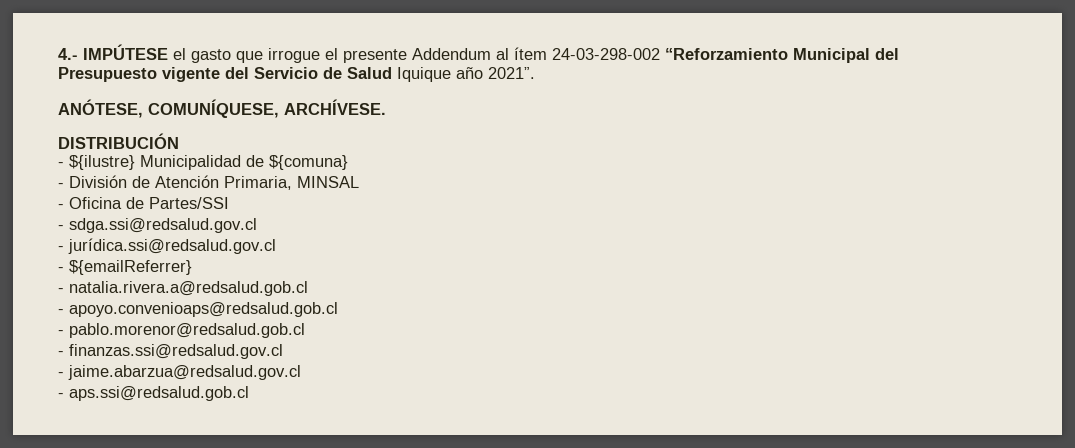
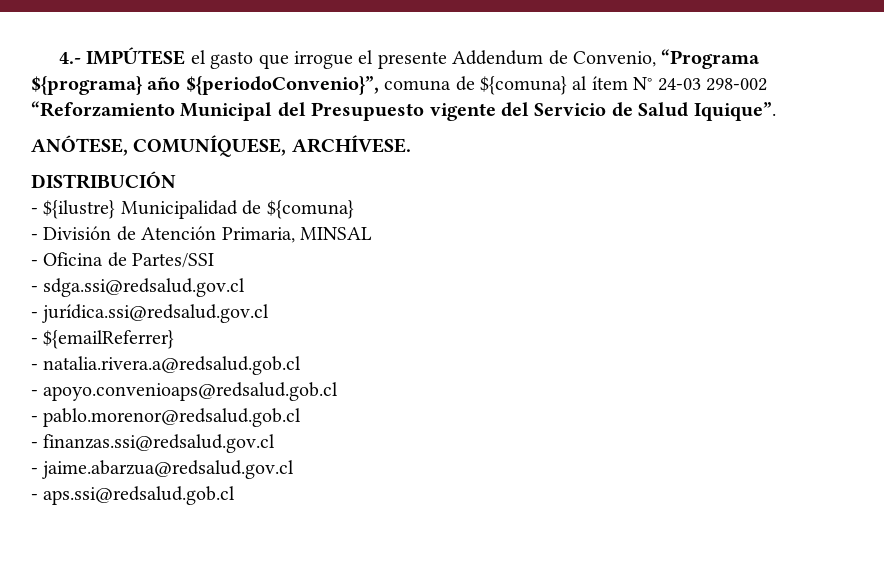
- 4.- IMPÚTESE el gasto que irrogue el presente Addendum al ítem 24-03-298-002 “Reforzamiento Municipal del Presupuesto vigente del Servicio de Salud Iquique año 2021”.
+ 4.- IMPÚTESE el gasto que irrogue el presente Addendum de Convenio, “Programa ${programa} año ${periodoConvenio}”, comuna de ${comuna} al ítem N° 24-03 298-002 “Reforzamiento Municipal del Presupuesto vigente del Servicio de Salud Iquique”.

